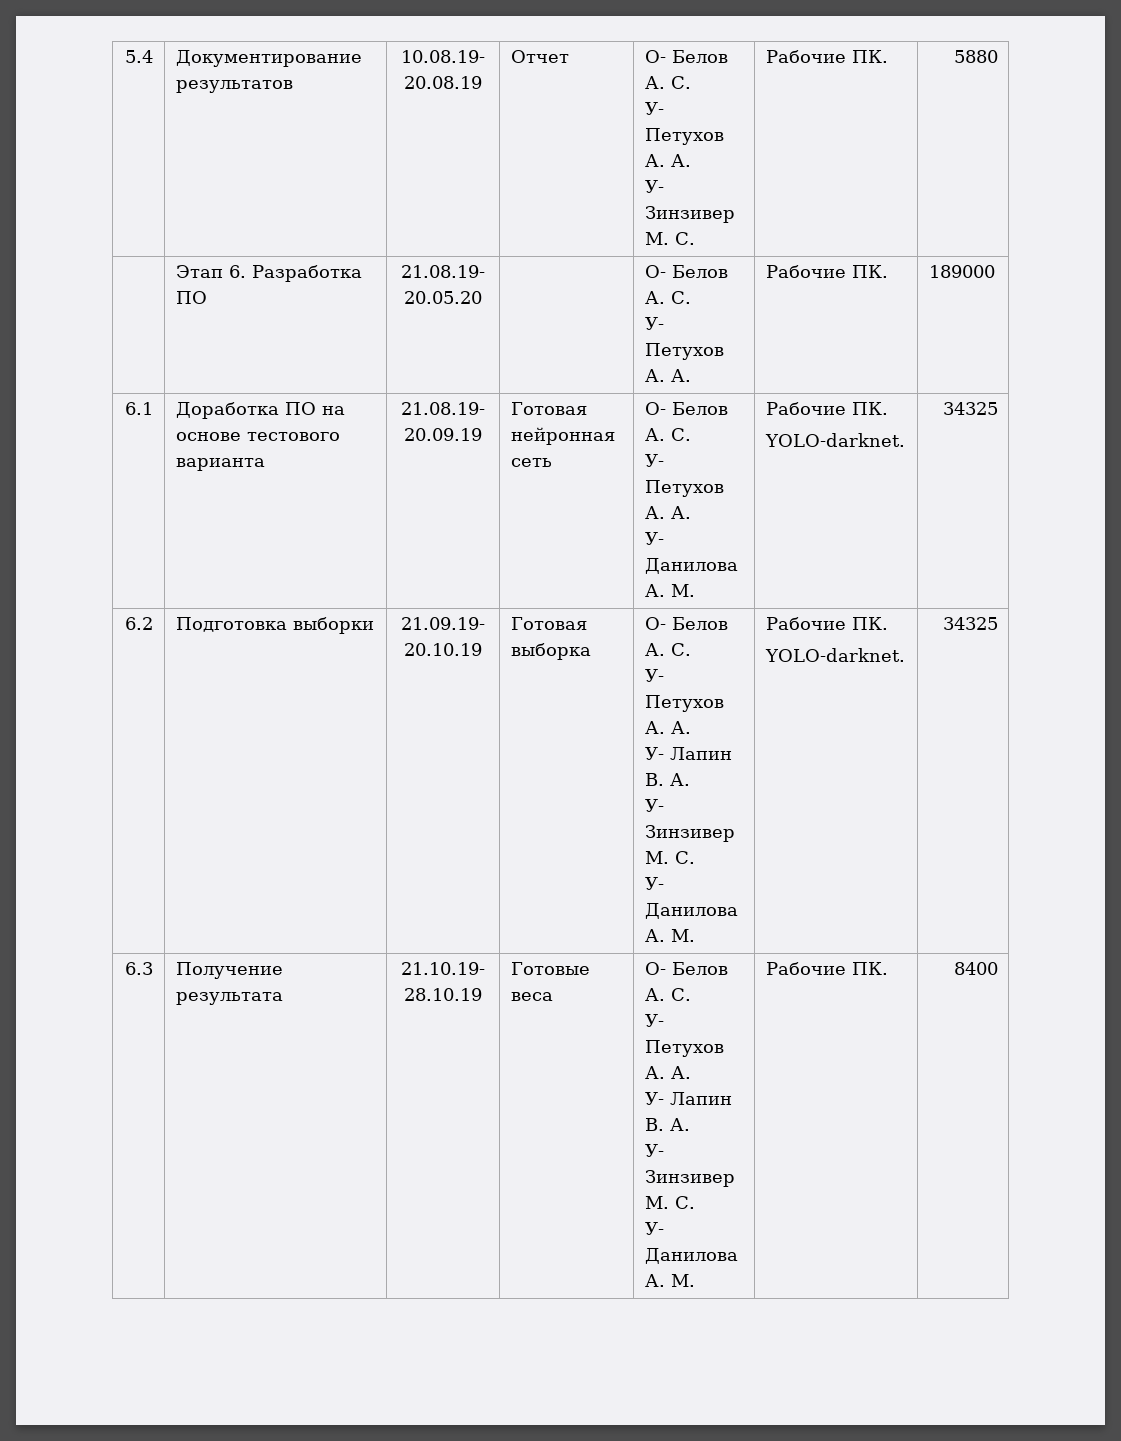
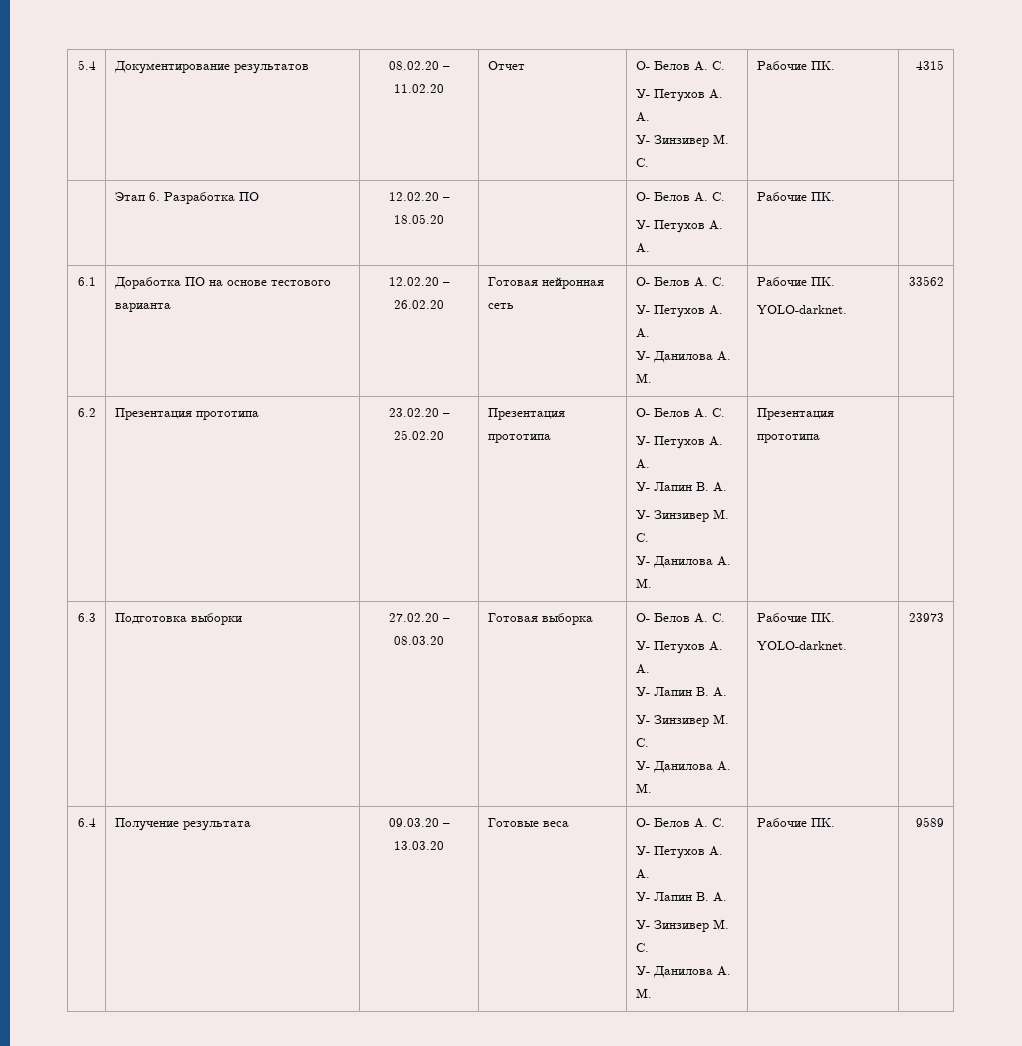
- 5.4 | Документирование результатов | 10.08.19- 20.08.19 | Отчет | О- Белов А. С.
+ 5.4 | Документирование результатов | 08.02.20 – 11.02.20 | Отчет | О- Белов А. С.
  У- Петухов А. А.
- У- Зинзивер М. С. | Рабочие ПК. | 5880
+ У- Зинзивер М. С. | Рабочие ПК. | 4315
- | Этап 6. Разработка ПО | 21.08.19- 20.05.20 | | О- Белов А. С.
- У- Петухов А. А. | Рабочие ПК. | 189000
+ | Этап 6. Разработка ПО | 12.02.20 – 18.05.20 | | О- Белов А. С.
+ У- Петухов А. А. | Рабочие ПК. |
- 6.1 | Доработка ПО на основе тестового варианта | 21.08.19- 20.09.19 | Готовая нейронная сеть | О- Белов А. С.
+ 6.1 | Доработка ПО на основе тестового варианта | 12.02.20 – 26.02.20 | Готовая нейронная сеть | О- Белов А. С.
  У- Петухов А. А.
  У- Данилова А. М. | Рабочие ПК.
- YOLO-darknet. | 34325
+ YOLO-darknet. | 33562
- 6.2 | Подготовка выборки | 21.09.19- 20.10.19 | Готовая выборка | О- Белов А. С.
+ 6.2 | Презентация прототипа | 23.02.20 – 25.02.20 | Презентация прототипа | О- Белов А. С.
+ У- Петухов А. А.
+ У- Лапин В. А.
+ У- Зинзивер М. С.
+ У- Данилова А. М. | Презентация прототипа |
+ 6.3 | Подготовка выборки | 27.02.20 – 08.03.20 | Готовая выборка | О- Белов А. С.
  У- Петухов А. А.
  У- Лапин В. А.
  У- Зинзивер М. С.
  У- Данилова А. М. | Рабочие ПК.
- YOLO-darknet. | 34325
- 6.3 | Получение результата | 21.10.19- 28.10.19 | Готовые веса | О- Белов А. С.
+ YOLO-darknet. | 23973
+ 6.4 | Получение результата | 09.03.20 – 13.03.20 | Готовые веса | О- Белов А. С.
  У- Петухов А. А.
  У- Лапин В. А.
  У- Зинзивер М. С.
- У- Данилова А. М. | Рабочие ПК. | 8400
+ У- Данилова А. М. | Рабочие ПК. | 9589

